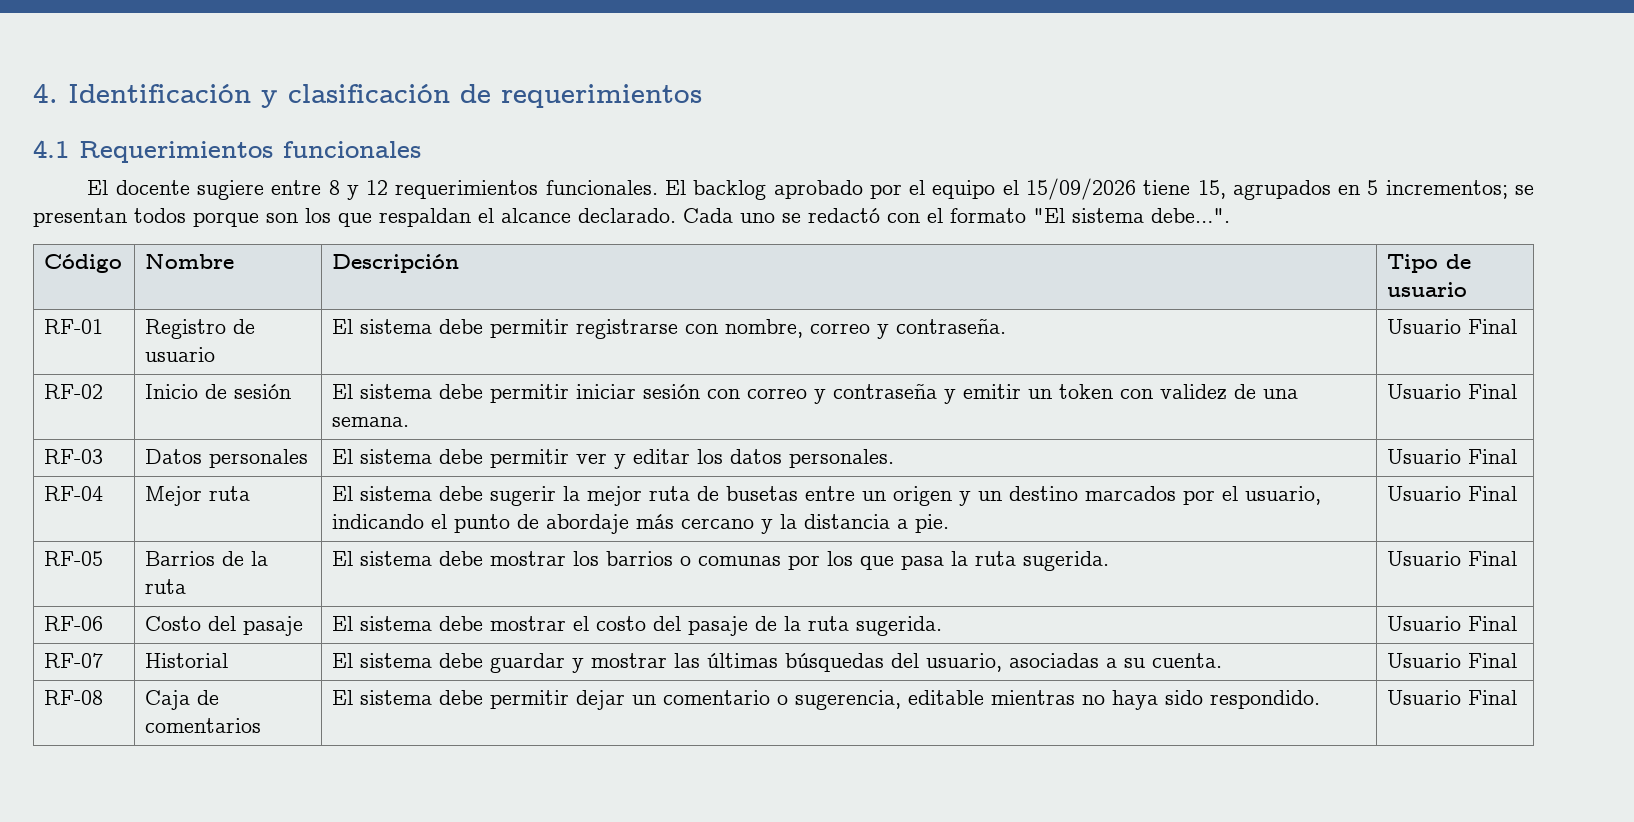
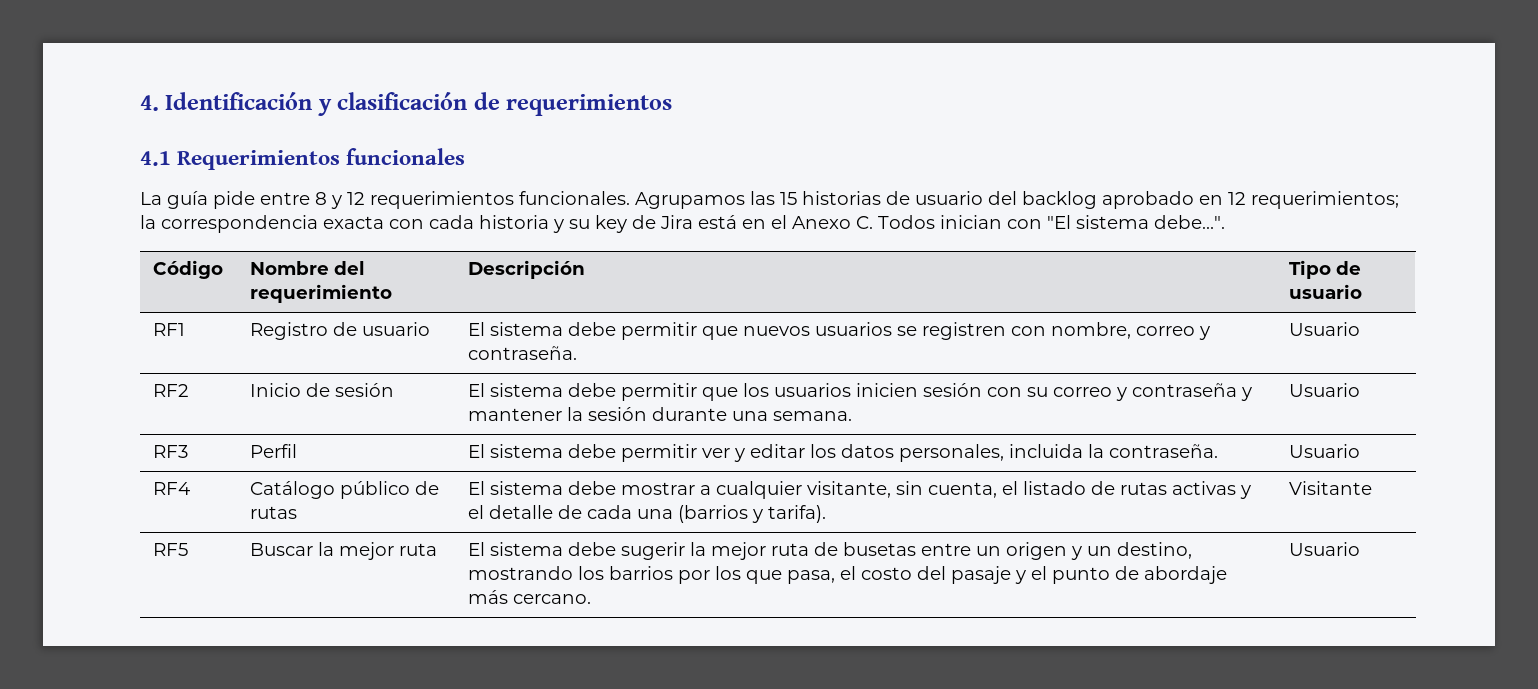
- El docente sugiere entre 8 y 12 requerimientos funcionales.
+ La guía pide entre 8 y 12 requerimientos funcionales.
- El backlog aprobado por el equipo el 15/09/2026 tiene 15, agrupados en 5 incrementos; se presentan todos porque son los que respaldan el alcance declarado. Cada uno se redactó con el formato "El sistema debe…".
+ Agrupamos las 15 historias de usuario del backlog aprobado en 12 requerimientos; la correspondencia exacta con cada historia y su key de Jira está en el Anexo C. Todos inician con "El sistema debe…".
- Código | Nombre | Descripción | Tipo de usuario
+ Código | Nombre del requerimiento | Descripción | Tipo de usuario
- RF-01 | Registro de usuario | El sistema debe permitir registrarse con nombre, correo y contraseña. | Usuario Final
- RF-02 | Inicio de sesión | El sistema debe permitir iniciar sesión con correo y contraseña y emitir un token con validez de una semana. | Usuario Final
- RF-03 | Datos personales | El sistema debe permitir ver y editar los datos personales. | Usuario Final
- RF-04 | Mejor ruta | El sistema debe sugerir la mejor ruta de busetas entre un origen y un destino marcados por el usuario, indicando el punto de abordaje más cercano y la distancia a pie. | Usuario Final
- RF-05 | Barrios de la ruta | El sistema debe mostrar los barrios o comunas por los que pasa la ruta sugerida. | Usuario Final
- RF-06 | Costo del pasaje | El sistema debe mostrar el costo del pasaje de la ruta sugerida. | Usuario Final
- RF-07 | Historial | El sistema debe guardar y mostrar las últimas búsquedas del usuario, asociadas a su cuenta. | Usuario Final
- RF-08 | Caja de comentarios | El sistema debe permitir dejar un comentario o sugerencia, editable mientras no haya sido respondido. | Usuario Final
+ RF1 | Registro de usuario | El sistema debe permitir que nuevos usuarios se registren con nombre, correo y contraseña. | Usuario
+ RF2 | Inicio de sesión | El sistema debe permitir que los usuarios inicien sesión con su correo y contraseña y mantener la sesión durante una semana. | Usuario
+ RF3 | Perfil | El sistema debe permitir ver y editar los datos personales, incluida la contraseña. | Usuario
+ RF4 | Catálogo público de rutas | El sistema debe mostrar a cualquier visitante, sin cuenta, el listado de rutas activas y el detalle de cada una (barrios y tarifa). | Visitante
+ RF5 | Buscar la mejor ruta | El sistema debe sugerir la mejor ruta de busetas entre un origen y un destino, mostrando los barrios por los que pasa, el costo del pasaje y el punto de abordaje más cercano. | Usuario

